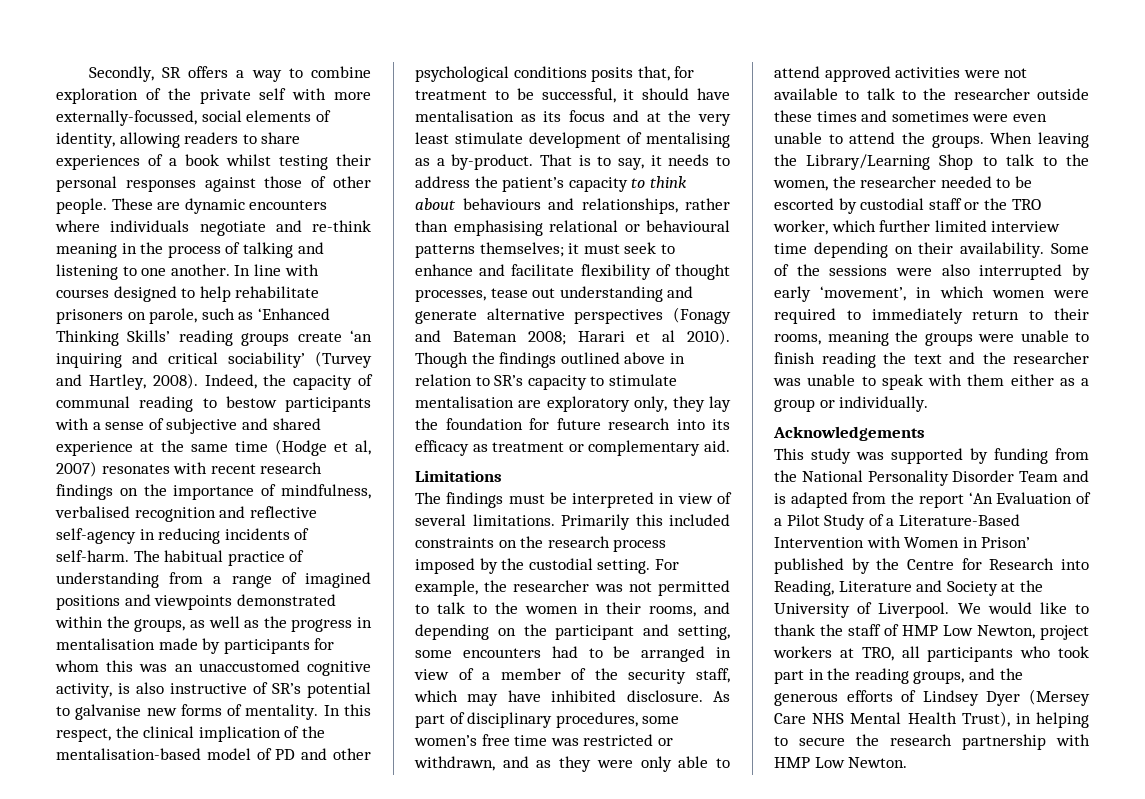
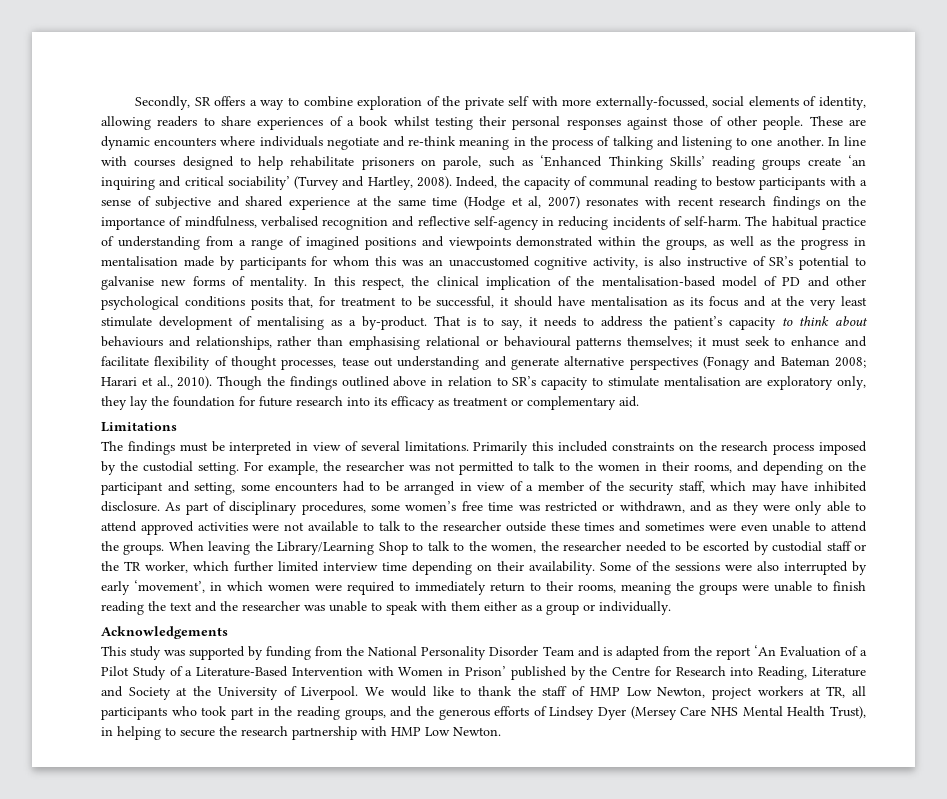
- That is to say, it needs to address the patient’s capacity to think about behaviours and relationships, rather than emphasising relational or behavioural patterns themselves; it must seek to enhance and facilitate flexibility of thought processes, tease out understanding and generate alternative perspectives (Fonagy and Bateman 2008; Harari et al 2010).
+ That is to say, it needs to address the patient’s capacity to think about behaviours and relationships, rather than emphasising relational or behavioural patterns themselves; it must seek to enhance and facilitate flexibility of thought processes, tease out understanding and generate alternative perspectives (Fonagy and Bateman 2008; Harari et al., 2010).
- When leaving the Library/Learning Shop to talk to the women, the researcher needed to be escorted by custodial staff or the TRO worker, which further limited interview time depending on their availability.
+ When leaving the Library/Learning Shop to talk to the women, the researcher needed to be escorted by custodial staff or the TR worker, which further limited interview time depending on their availability.
- We would like to thank the staff of HMP Low Newton, project workers at TRO, all participants who took part in the reading groups, and the generous efforts of Lindsey Dyer (Mersey Care NHS Mental Health Trust), in helping to secure the research partnership with HMP Low Newton.
+ We would like to thank the staff of HMP Low Newton, project workers at TR, all participants who took part in the reading groups, and the generous efforts of Lindsey Dyer (Mersey Care NHS Mental Health Trust), in helping to secure the research partnership with HMP Low Newton.

